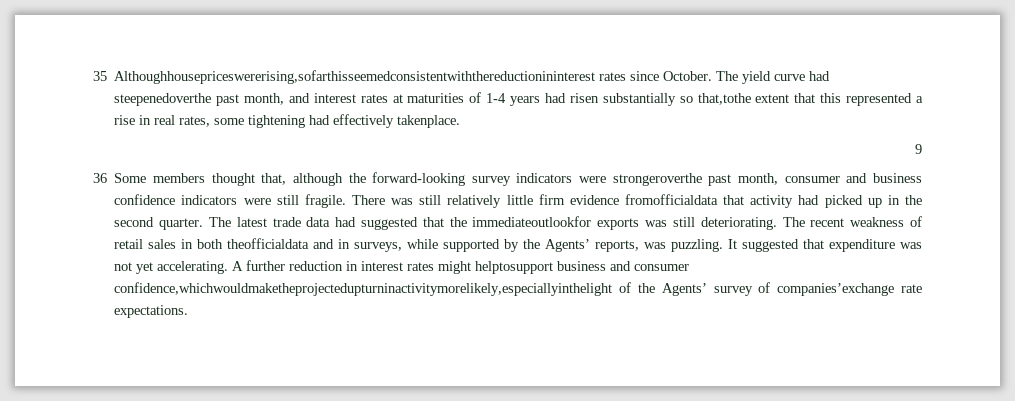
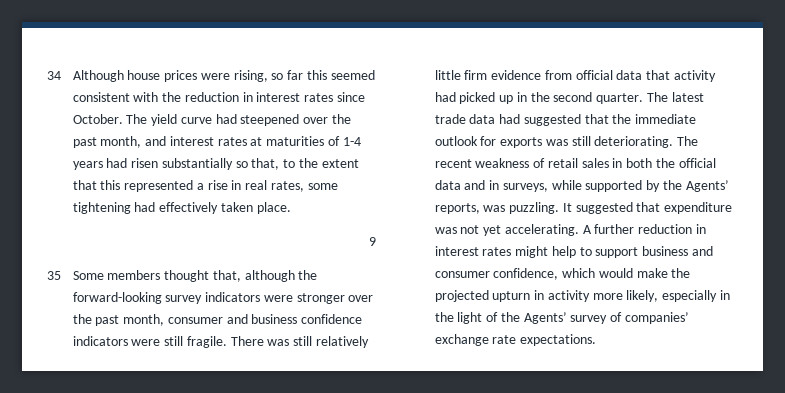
- 35 Althoughhousepriceswererising,sofarthisseemedconsistentwiththereductionininterest rates since October.
+ 34 Although house prices were rising, so far this seemed consistent with the reduction in interest rates since October.
- The yield curve had steepenedoverthe past month, and interest rates at maturities of 1-4 years had risen substantially so that,tothe extent that this represented a rise in real rates, some tightening had effectively takenplace.
+ The yield curve had steepened over the past month, and interest rates at maturities of 1-4 years had risen substantially so that, to the extent that this represented a rise in real rates, some tightening had effectively taken place.
- 36 Some members thought that, although the forward-looking survey indicators were strongeroverthe past month, consumer and business confidence indicators were still fragile.
+ 35 Some members thought that, although the forward-looking survey indicators were stronger over the past month, consumer and business confidence indicators were still fragile.
- There was still relatively little firm evidence fromofficialdata that activity had picked up in the second quarter.
+ There was still relatively little firm evidence from official data that activity had picked up in the second quarter.
- The latest trade data had suggested that the immediateoutlookfor exports was still deteriorating.
+ The latest trade data had suggested that the immediate outlook for exports was still deteriorating.
- The recent weakness of retail sales in both theofficialdata and in surveys, while supported by the Agents’ reports, was puzzling.
+ The recent weakness of retail sales in both the official data and in surveys, while supported by the Agents’ reports, was puzzling.
- A further reduction in interest rates might helptosupport business and consumer confidence,whichwouldmaketheprojectedupturninactivitymorelikely,especiallyinthelight of the Agents’ survey of companies’exchange rate expectations.
+ A further reduction in interest rates might help to support business and consumer confidence, which would make the projected upturn in activity more likely, especially in the light of the Agents’ survey of companies’ exchange rate expectations.

